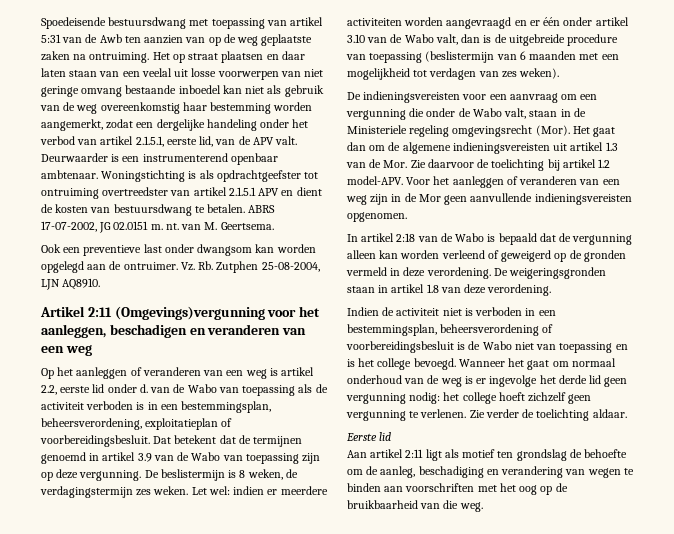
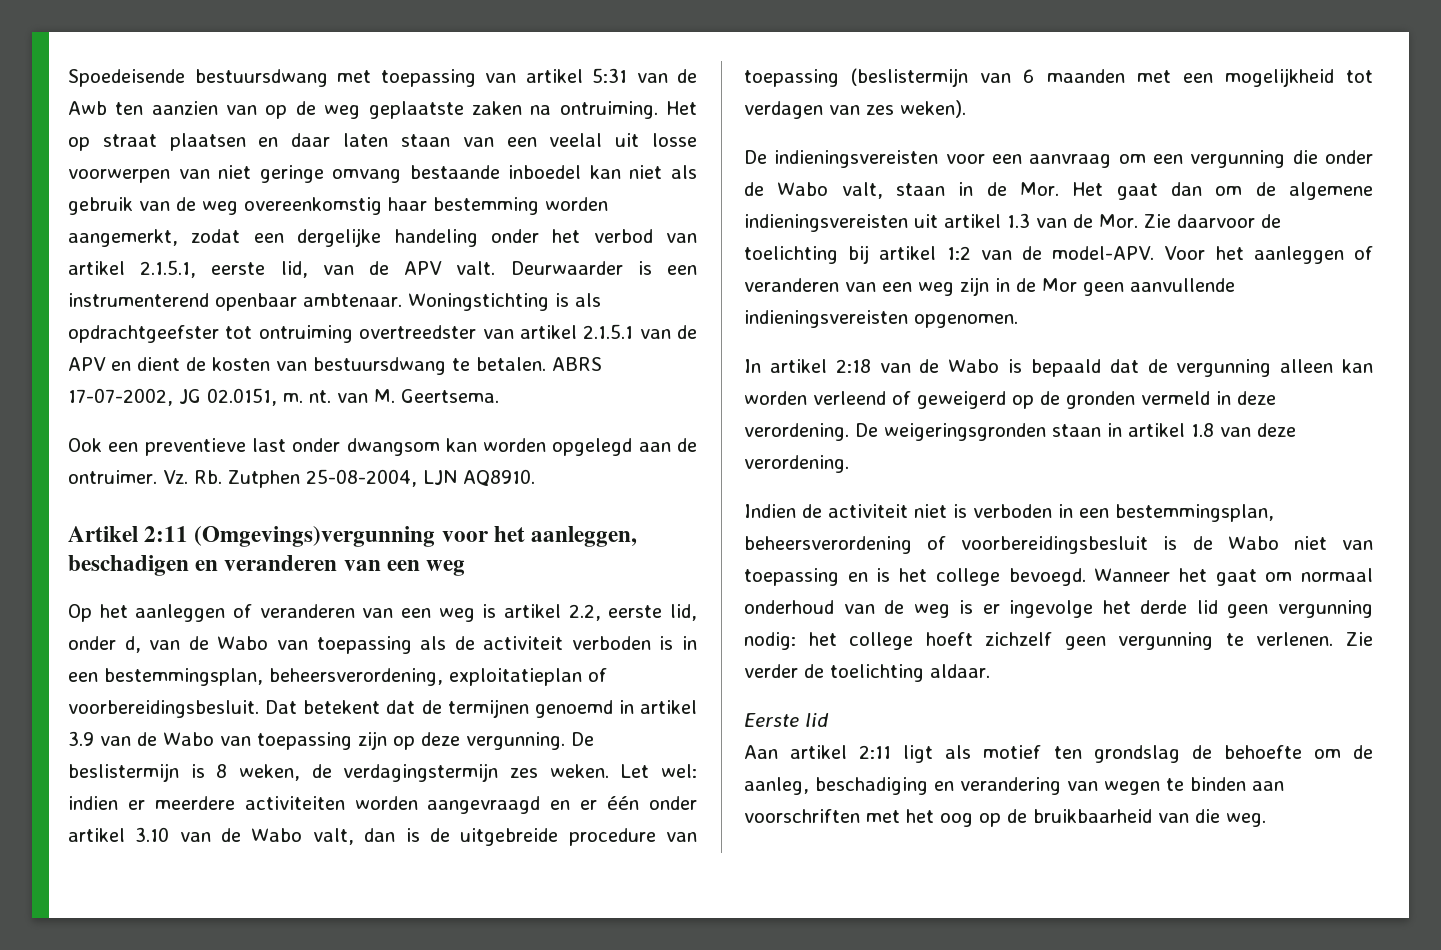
- Woningstichting is als opdrachtgeefster tot ontruiming overtreedster van artikel 2.1.5.1 APV en dient de kosten van bestuursdwang te betalen.
+ Woningstichting is als opdrachtgeefster tot ontruiming overtreedster van artikel 2.1.5.1 van de APV en dient de kosten van bestuursdwang te betalen.
- ABRS 17-07-2002, JG 02.0151 m. nt. van M. Geertsema.
+ ABRS 17-07-2002, JG 02.0151, m. nt. van M. Geertsema.
- Op het aanleggen of veranderen van een weg is artikel 2.2, eerste lid onder d. van de Wabo van toepassing als de activiteit verboden is in een bestemmingsplan, beheersverordening, exploitatieplan of voorbereidingsbesluit.
+ Op het aanleggen of veranderen van een weg is artikel 2.2, eerste lid, onder d, van de Wabo van toepassing als de activiteit verboden is in een bestemmingsplan, beheersverordening, exploitatieplan of voorbereidingsbesluit.
- De indieningsvereisten voor een aanvraag om een vergunning die onder de Wabo valt, staan in de Ministeriele regeling omgevingsrecht (Mor). Het gaat dan om de algemene indieningsvereisten uit artikel 1.3 van de Mor. Zie daarvoor de toelichting bij artikel 1.2 model-APV.
+ De indieningsvereisten voor een aanvraag om een vergunning die onder de Wabo valt, staan in de Mor. Het gaat dan om de algemene indieningsvereisten uit artikel 1.3 van de Mor. Zie daarvoor de toelichting bij artikel 1:2 van de model-APV.

